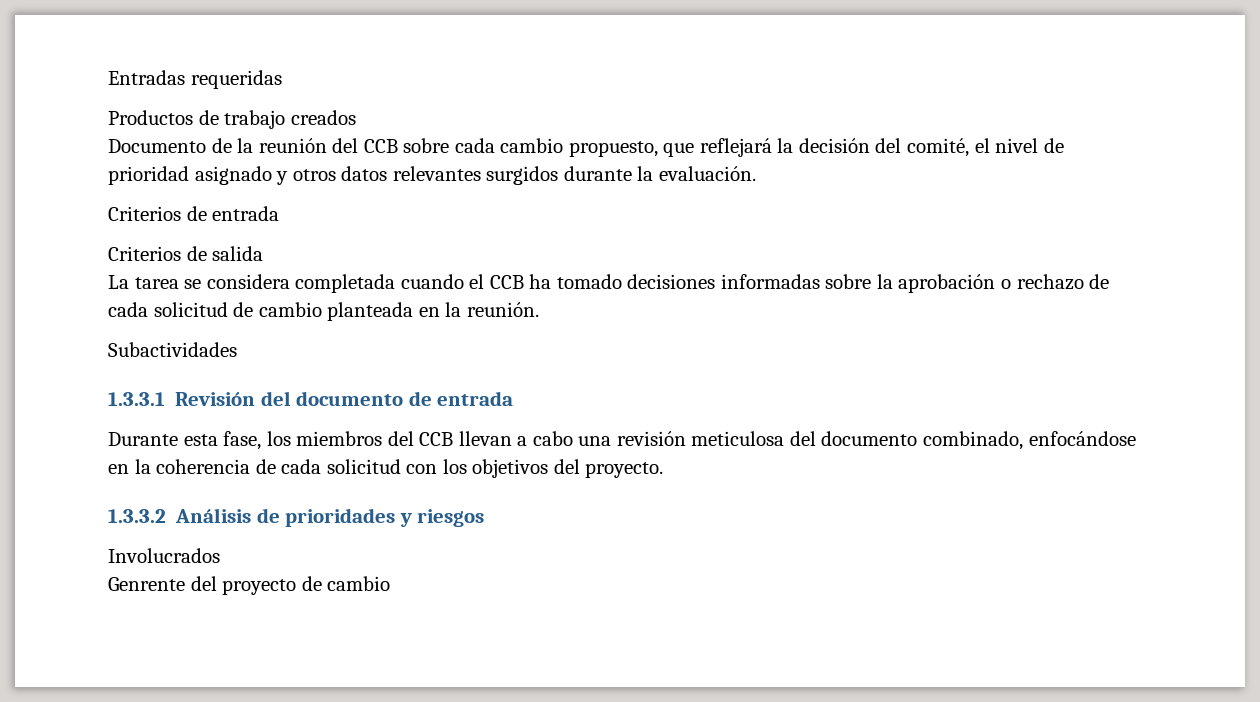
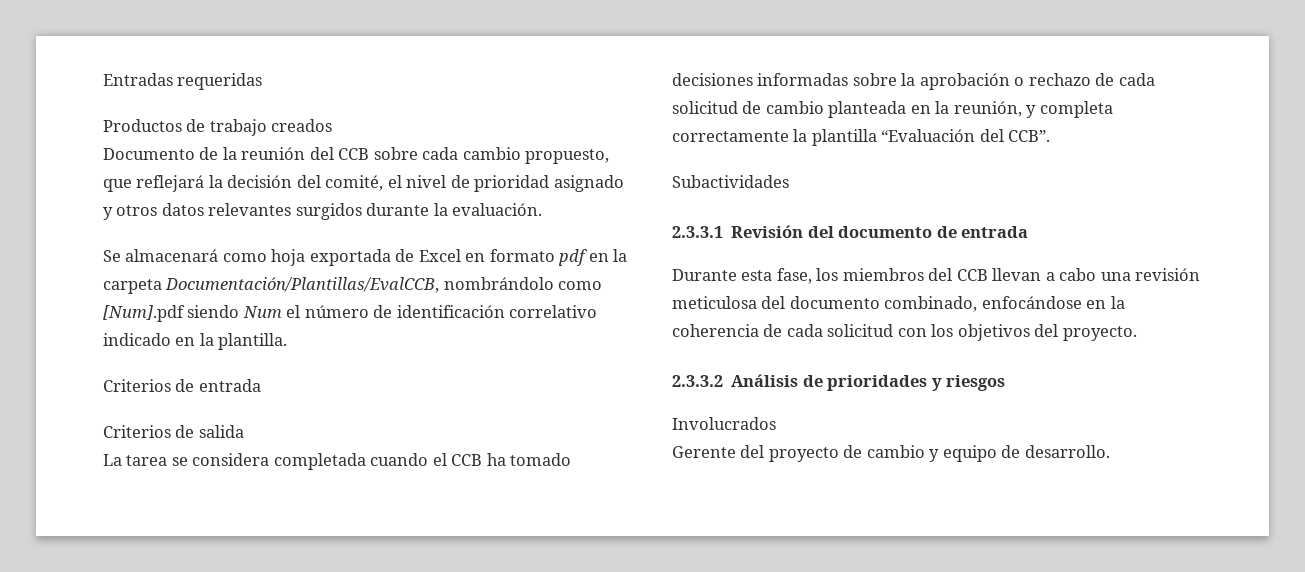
+ Se almacenará como hoja exportada de Excel en formato pdf en la carpeta Documentación/Plantillas/EvalCCB, nombrándolo como [Num].pdf siendo Num el número de identificación correlativo indicado en la plantilla.
- La tarea se considera completada cuando el CCB ha tomado decisiones informadas sobre la aprobación o rechazo de cada solicitud de cambio planteada en la reunión.
+ La tarea se considera completada cuando el CCB ha tomado decisiones informadas sobre la aprobación o rechazo de cada solicitud de cambio planteada en la reunión, y completa correctamente la plantilla “Evaluación del CCB”.
- 1.3.3.1 Revisión del documento de entrada
+ 2.3.3.1 Revisión del documento de entrada
- 1.3.3.2 Análisis de prioridades y riesgos
+ 2.3.3.2 Análisis de prioridades y riesgos
- Genrente del proyecto de cambio
+ Gerente del proyecto de cambio y equipo de desarrollo.

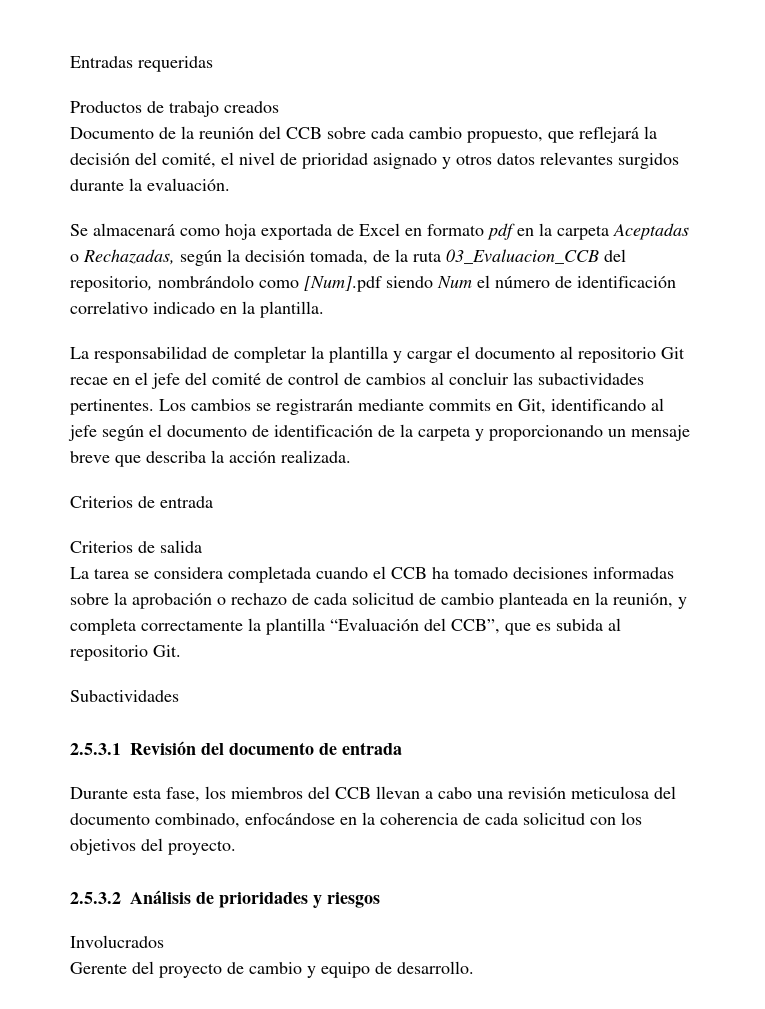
- Se almacenará como hoja exportada de Excel en formato pdf en la carpeta Documentación/Plantillas/EvalCCB, nombrándolo como [Num].pdf siendo Num el número de identificación correlativo indicado en la plantilla.
+ Se almacenará como hoja exportada de Excel en formato pdf en la carpeta Aceptadas o Rechazadas, según la decisión tomada, de la ruta 03_Evaluacion_CCB del repositorio, nombrándolo como [Num].pdf siendo Num el número de identificación correlativo indicado en la plantilla.
+ La responsabilidad de completar la plantilla y cargar el documento al repositorio Git recae en el jefe del comité de control de cambios al concluir las subactividades pertinentes. Los cambios se registrarán mediante commits en Git, identificando al jefe según el documento de identificación de la carpeta y proporcionando un mensaje breve que describa la acción realizada.
- La tarea se considera completada cuando el CCB ha tomado decisiones informadas sobre la aprobación o rechazo de cada solicitud de cambio planteada en la reunión, y completa correctamente la plantilla “Evaluación del CCB”.
+ La tarea se considera completada cuando el CCB ha tomado decisiones informadas sobre la aprobación o rechazo de cada solicitud de cambio planteada en la reunión, y completa correctamente la plantilla “Evaluación del CCB”, que es subida al repositorio Git.
- 2.3.3.1 Revisión del documento de entrada
+ 2.5.3.1 Revisión del documento de entrada
- 2.3.3.2 Análisis de prioridades y riesgos
+ 2.5.3.2 Análisis de prioridades y riesgos

